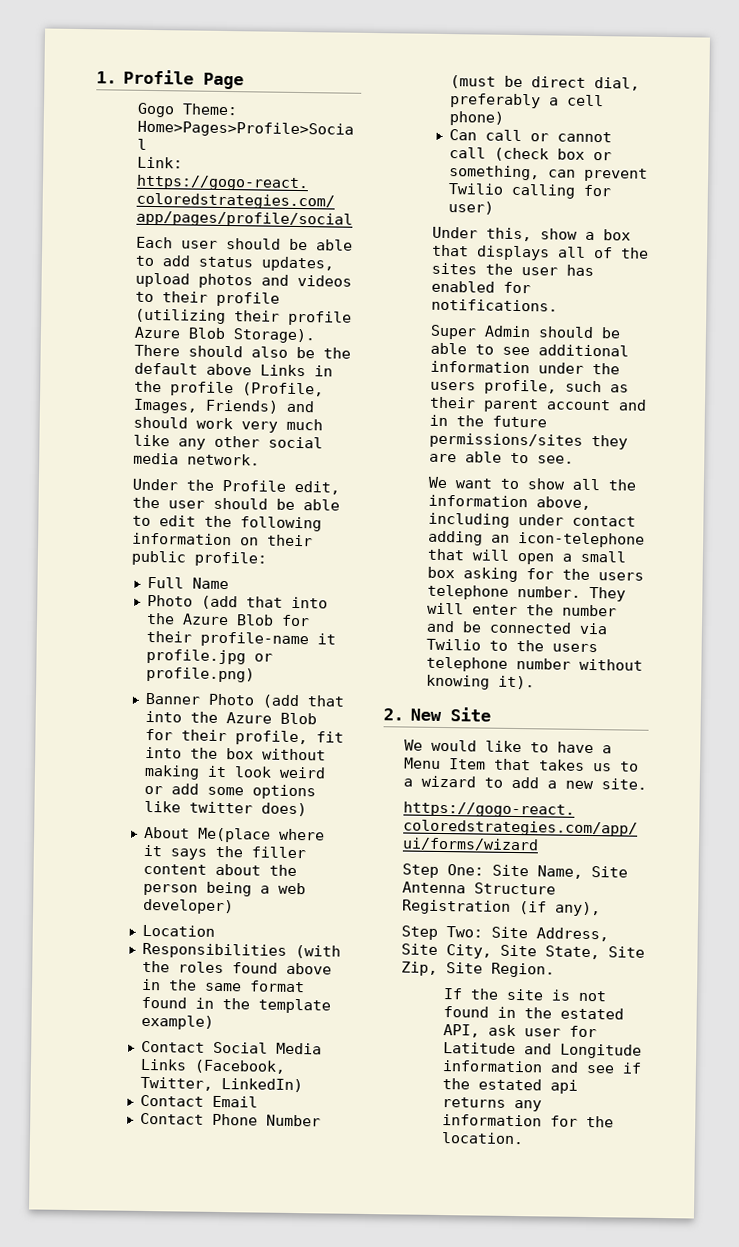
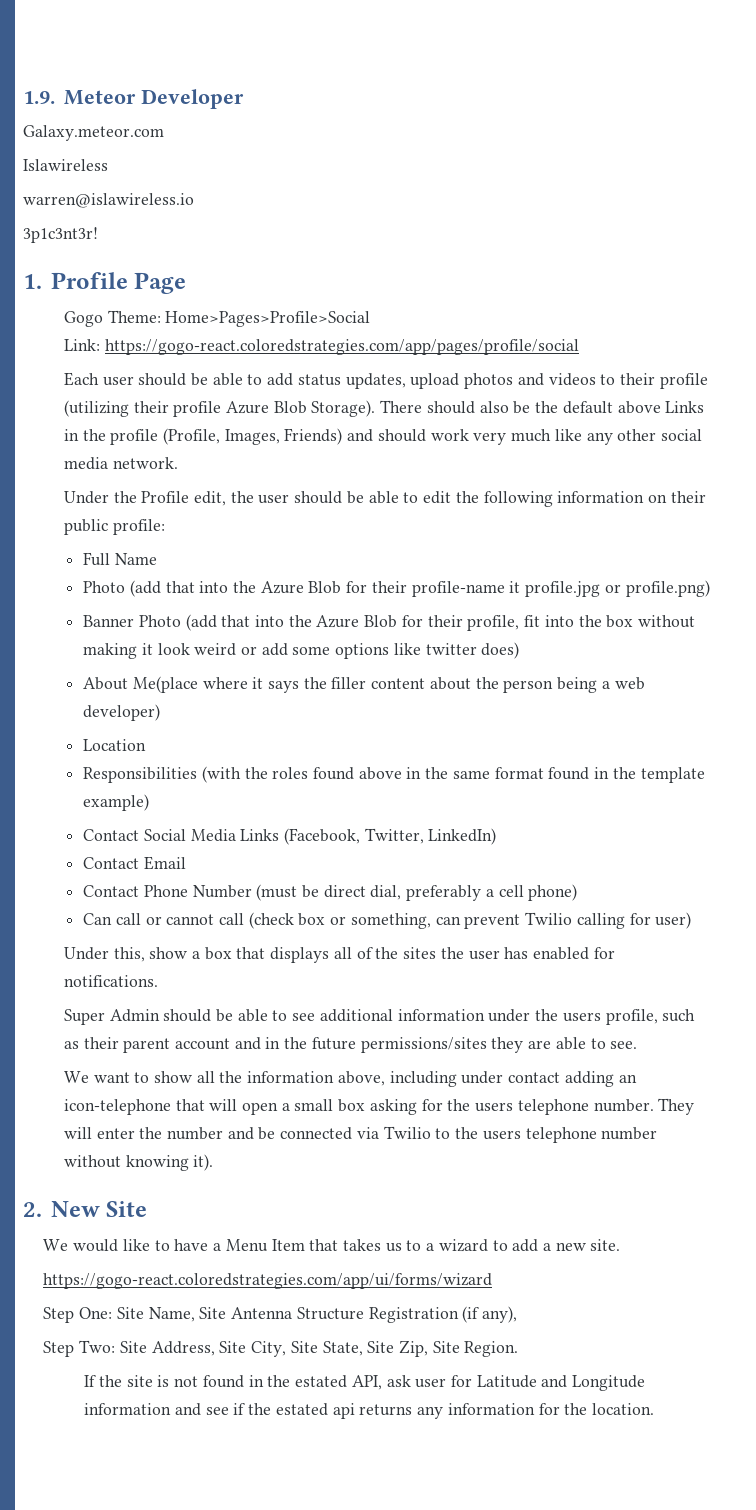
+ 1.9. Meteor Developer
+ Galaxy.meteor.com
+ Islawireless
+ warren@islawireless.io
+ 3p1c3nt3r!

